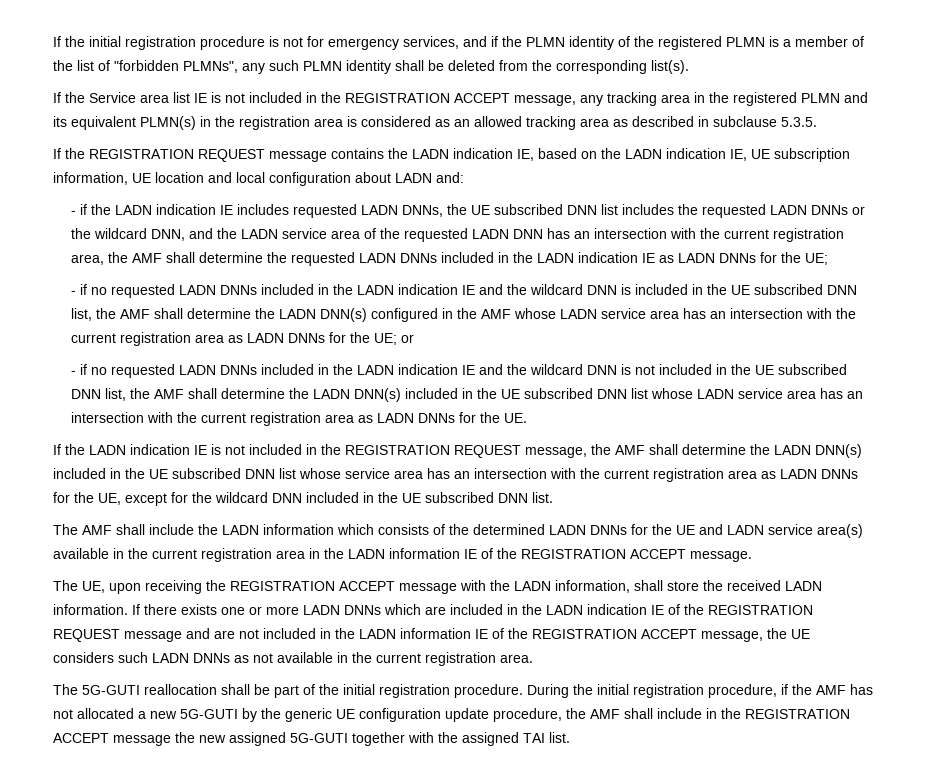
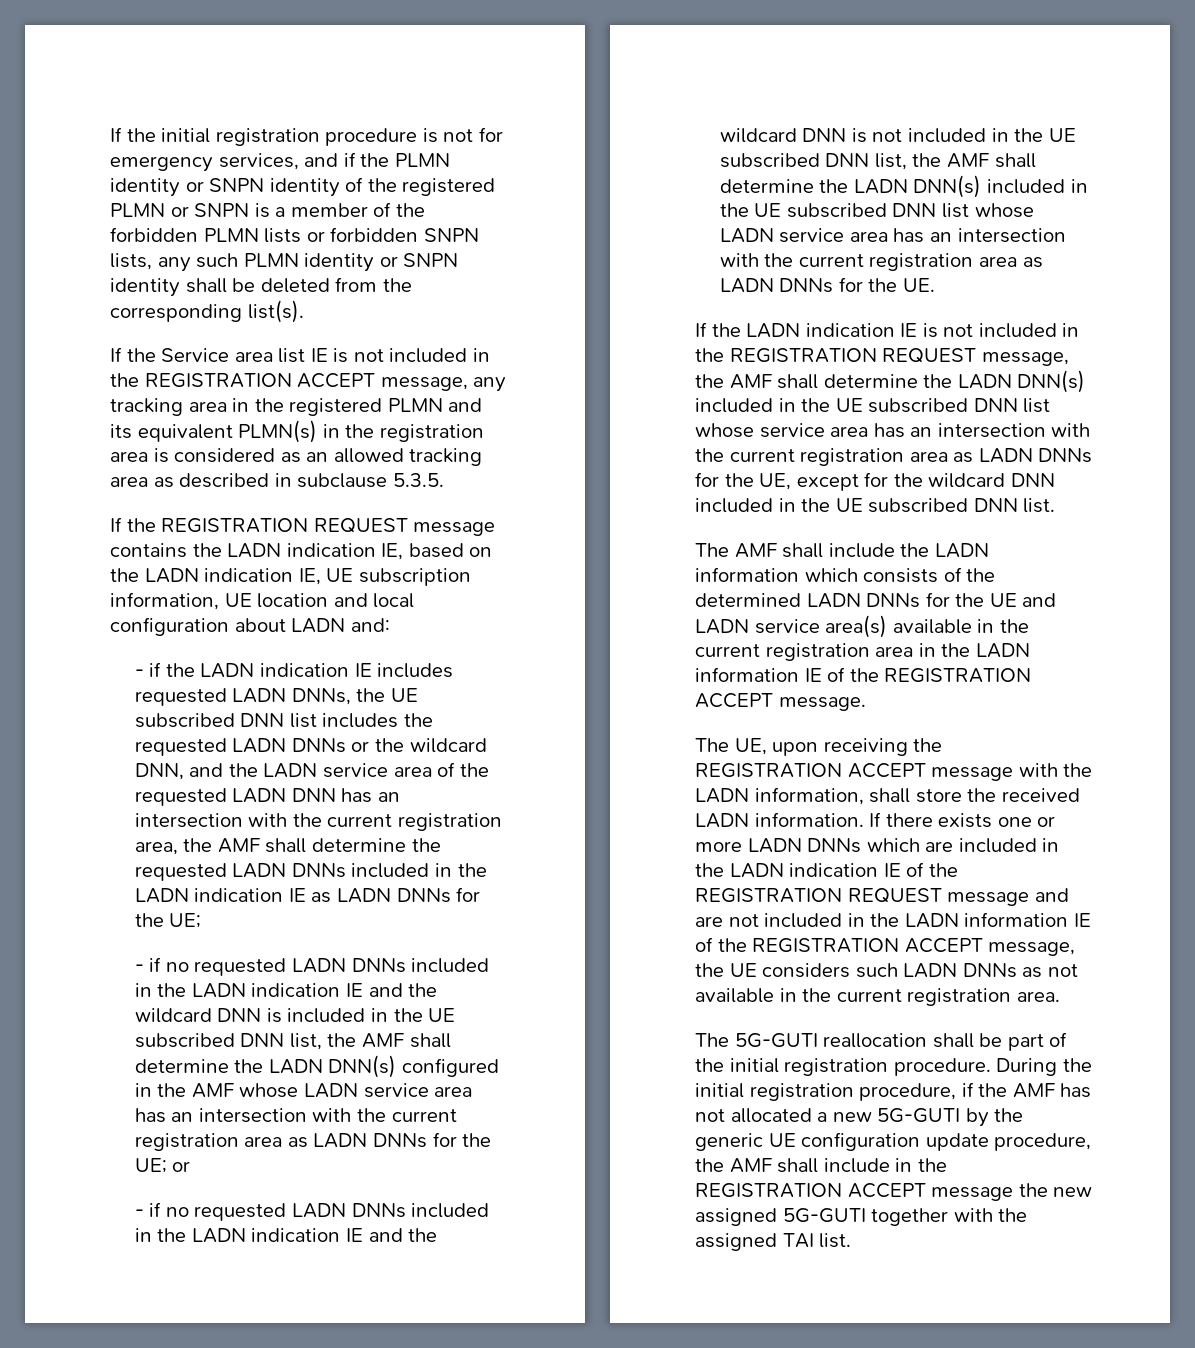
- If the initial registration procedure is not for emergency services, and if the PLMN identity of the registered PLMN is a member of the list of "forbidden PLMNs", any such PLMN identity shall be deleted from the corresponding list(s).
+ If the initial registration procedure is not for emergency services, and if the PLMN identity or SNPN identity of the registered PLMN or SNPN is a member of the forbidden PLMN lists or forbidden SNPN lists, any such PLMN identity or SNPN identity shall be deleted from the corresponding list(s).

